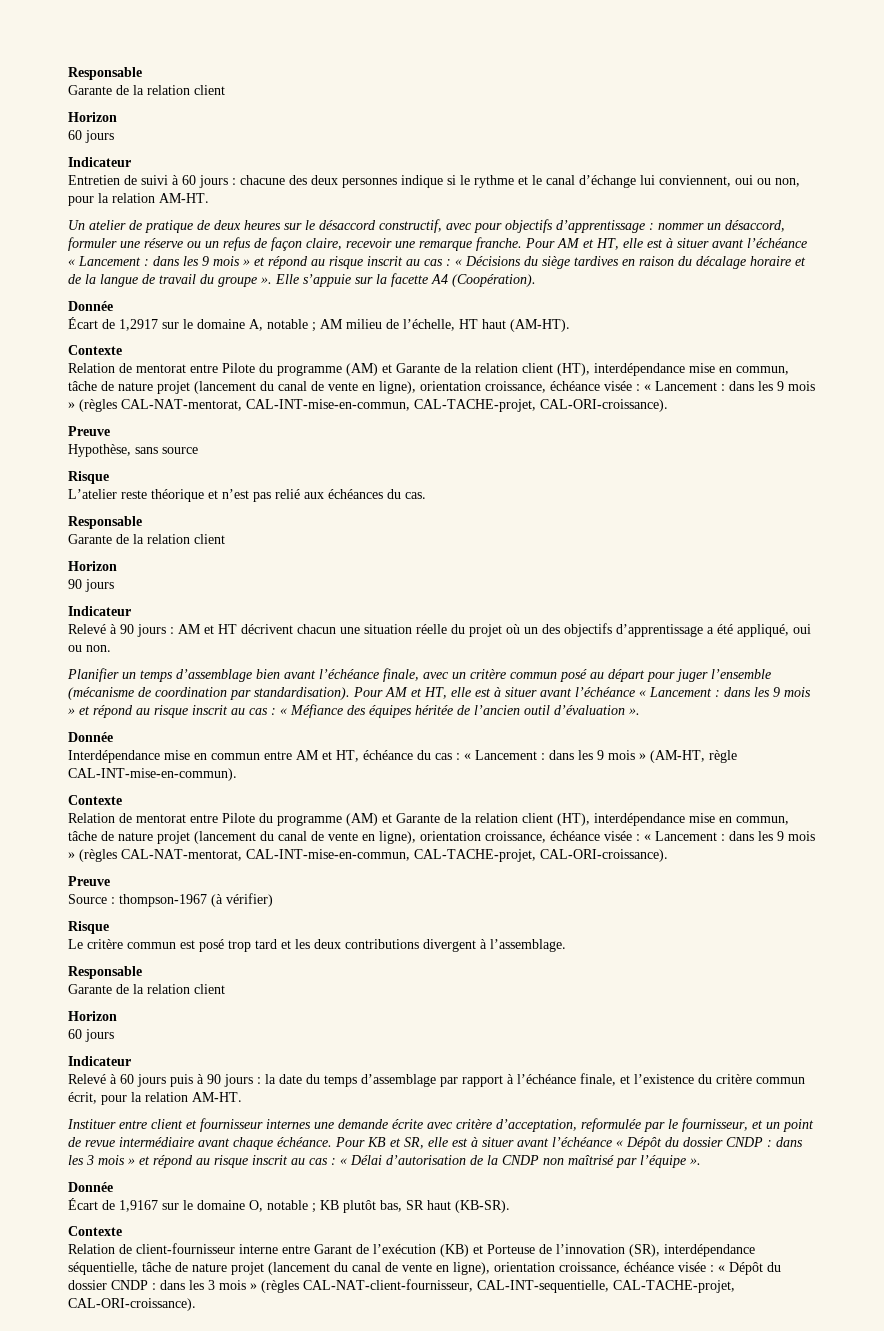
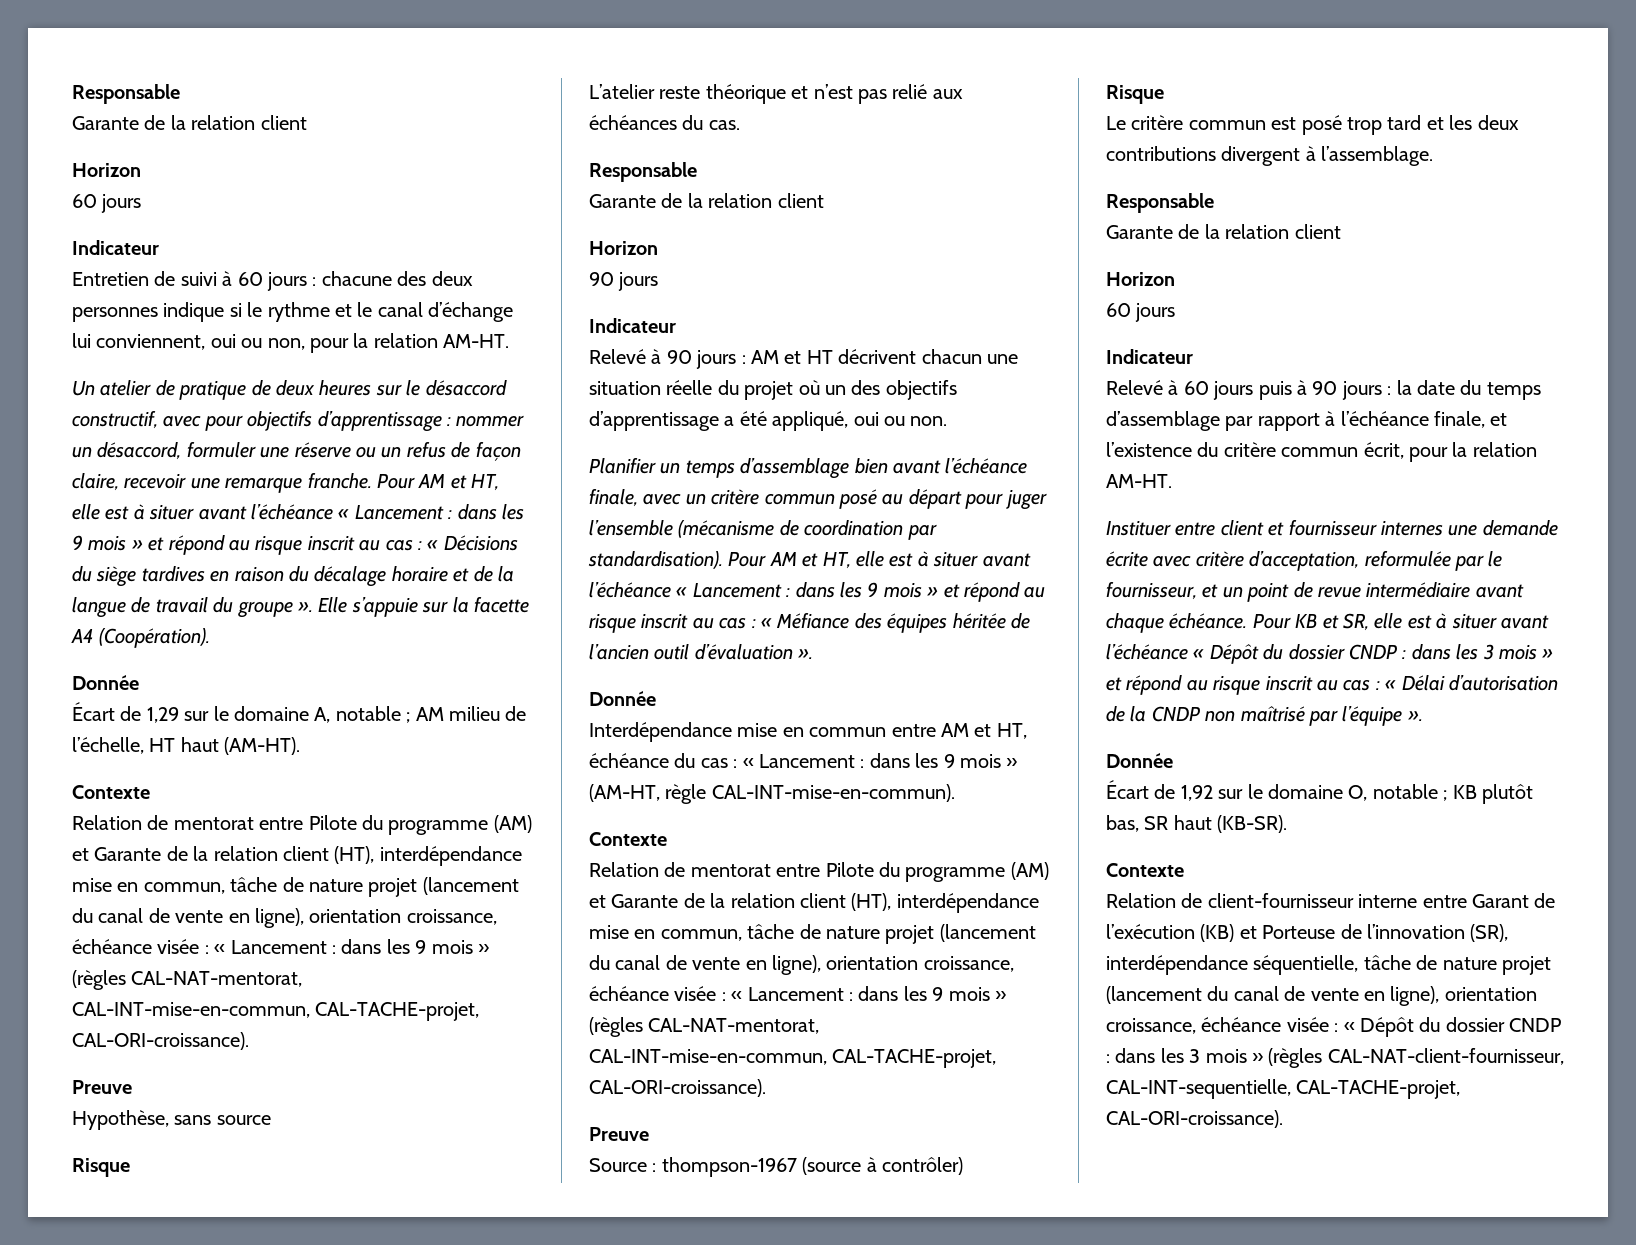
- Écart de 1,2917 sur le domaine A, notable ; AM milieu de l’échelle, HT haut (AM-HT).
+ Écart de 1,29 sur le domaine A, notable ; AM milieu de l’échelle, HT haut (AM-HT).
- Source : thompson-1967 (à vérifier)
+ Source : thompson-1967 (source à contrôler)
- Écart de 1,9167 sur le domaine O, notable ; KB plutôt bas, SR haut (KB-SR).
+ Écart de 1,92 sur le domaine O, notable ; KB plutôt bas, SR haut (KB-SR).

